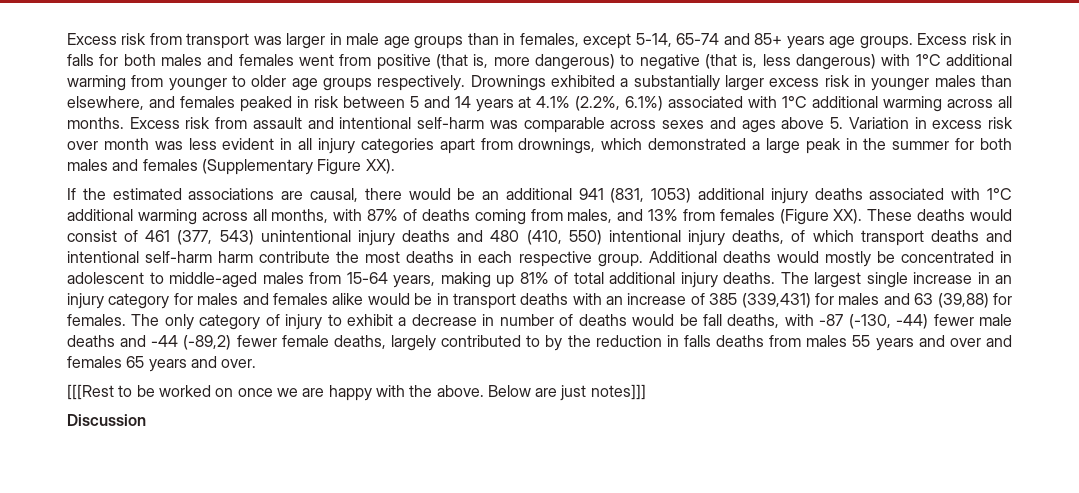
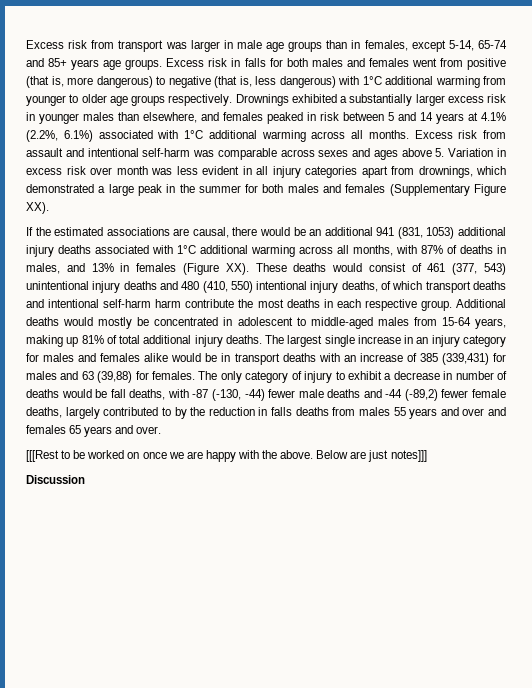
- If the estimated associations are causal, there would be an additional 941 (831, 1053) additional injury deaths associated with 1°C additional warming across all months, with 87% of deaths coming from males, and 13% from females (Figure XX). These deaths would consist of 461 (377, 543) unintentional injury deaths and 480 (410, 550) intentional injury deaths, of which transport deaths and intentional self-harm harm contribute the most deaths in each respective group.
+ If the estimated associations are causal, there would be an additional 941 (831, 1053) additional injury deaths associated with 1°C additional warming across all months, with 87% of deaths in males, and 13% in females (Figure XX). These deaths would consist of 461 (377, 543) unintentional injury deaths and 480 (410, 550) intentional injury deaths, of which transport deaths and intentional self-harm harm contribute the most deaths in each respective group.

